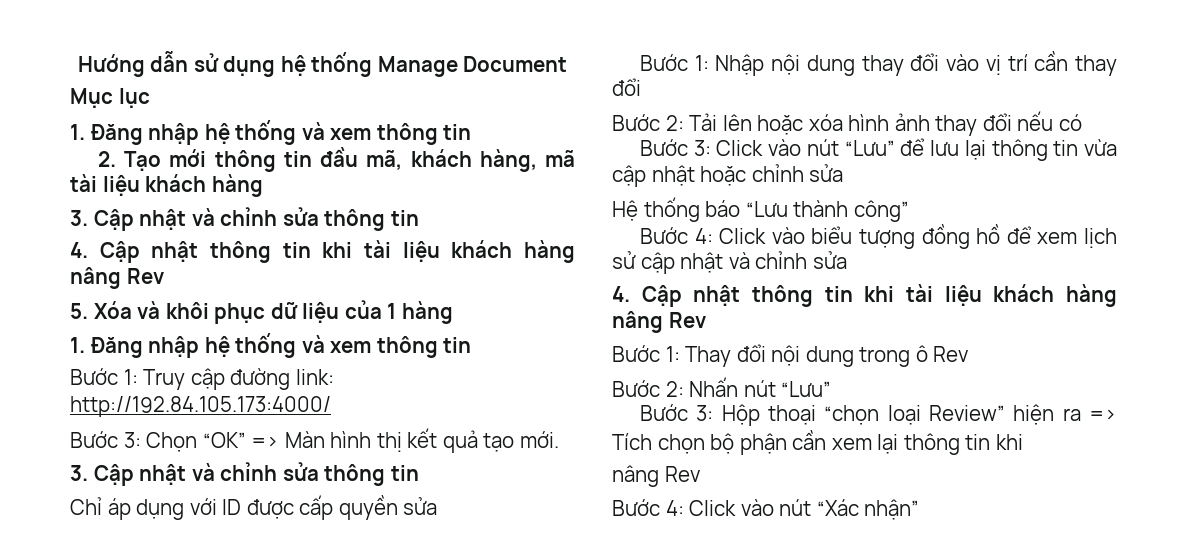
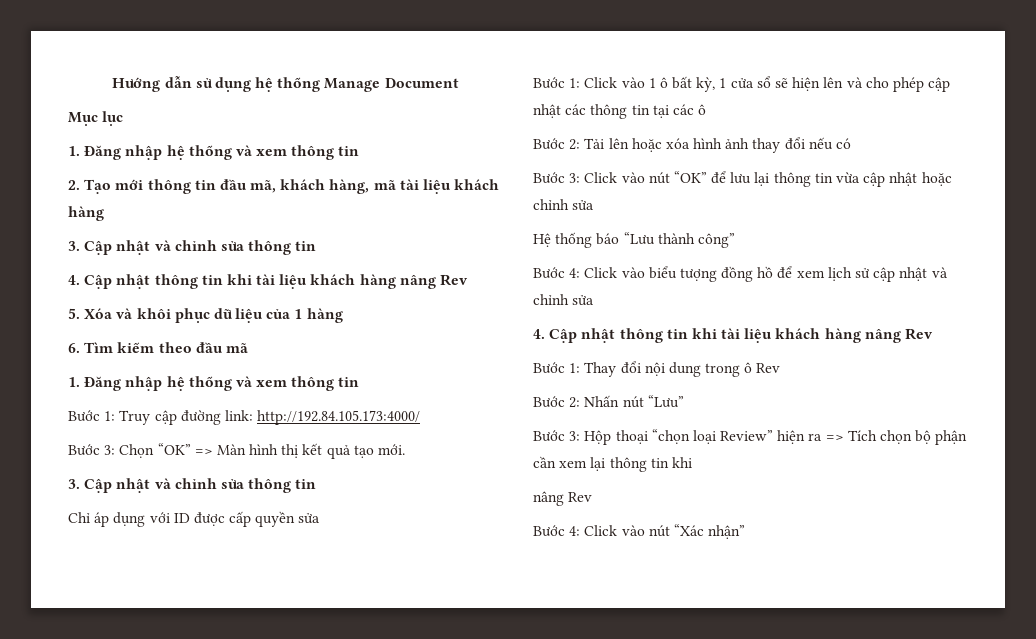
+ 6. Tìm kiếm theo đầu mã
- Bước 1: Nhập nội dung thay đổi vào vị trí cần thay đổi
+ Bước 1: Click vào 1 ô bất kỳ, 1 cửa sổ sẽ hiện lên và cho phép cập nhật các thông tin tại các ô
- Bước 3: Click vào nút “Lưu” để lưu lại thông tin vừa cập nhật hoặc chỉnh sửa
+ Bước 3: Click vào nút “OK” để lưu lại thông tin vừa cập nhật hoặc chỉnh sửa

